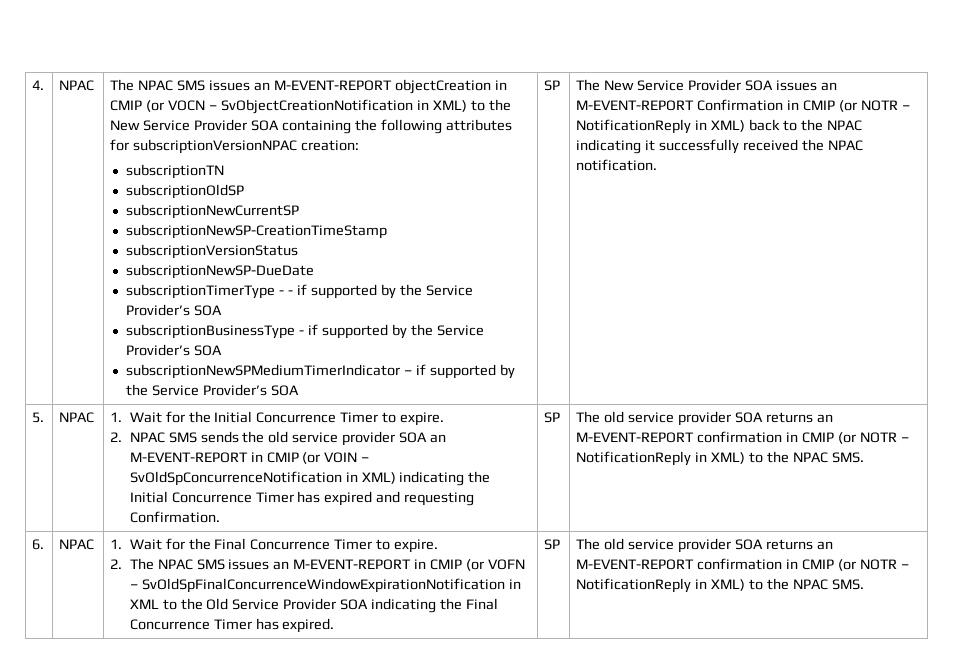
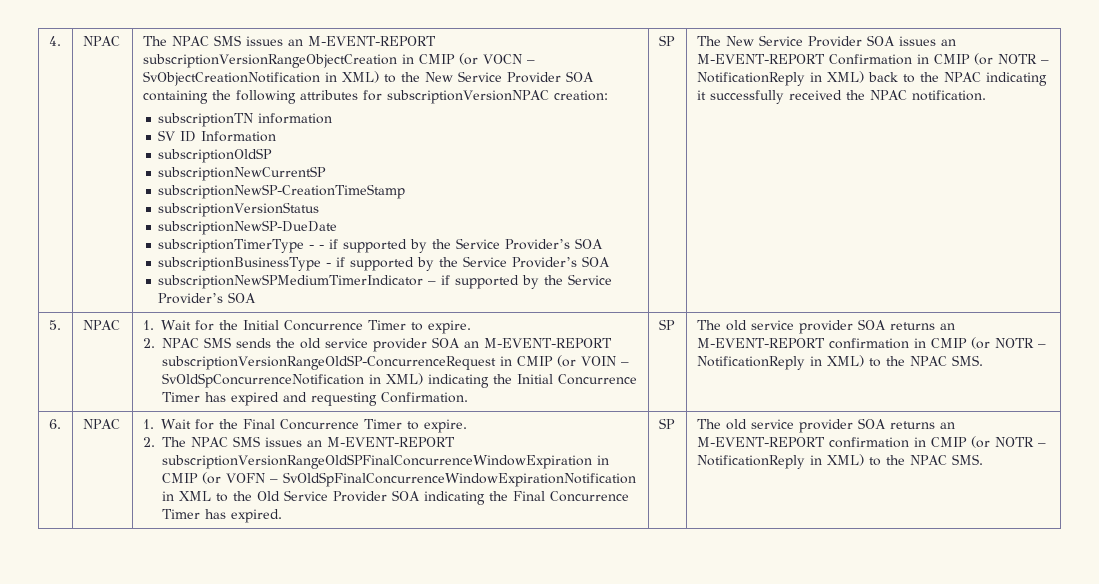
- The NPAC SMS issues an M-EVENT-REPORT objectCreation in CMIP (or VOCN – SvObjectCreationNotification in XML) to the New Service Provider SOA containing the following attributes for subscriptionVersionNPAC creation:
+ The NPAC SMS issues an M-EVENT-REPORT subscriptionVersionRangeObjectCreation in CMIP (or VOCN – SvObjectCreationNotification in XML) to the New Service Provider SOA containing the following attributes for subscriptionVersionNPAC creation:
- subscriptionTN
+ subscriptionTN information
+ SV ID Information
- 2. NPAC SMS sends the old service provider SOA an M-EVENT-REPORT in CMIP (or VOIN – SvOldSpConcurrenceNotification in XML) indicating the Initial Concurrence Timer has expired and requesting Confirmation.
+ 2. NPAC SMS sends the old service provider SOA an M-EVENT-REPORT subscriptionVersionRangeOldSP-ConcurrenceRequest in CMIP (or VOIN – SvOldSpConcurrenceNotification in XML) indicating the Initial Concurrence Timer has expired and requesting Confirmation.
- 2. The NPAC SMS issues an M-EVENT-REPORT in CMIP (or VOFN – SvOldSpFinalConcurrenceWindowExpirationNotification in XML to the Old Service Provider SOA indicating the Final Concurrence Timer has expired.
+ 2. The NPAC SMS issues an M-EVENT-REPORT subscriptionVersionRangeOldSPFinalConcurrenceWindowExpiration in CMIP (or VOFN – SvOldSpFinalConcurrenceWindowExpirationNotification in XML to the Old Service Provider SOA indicating the Final Concurrence Timer has expired.

